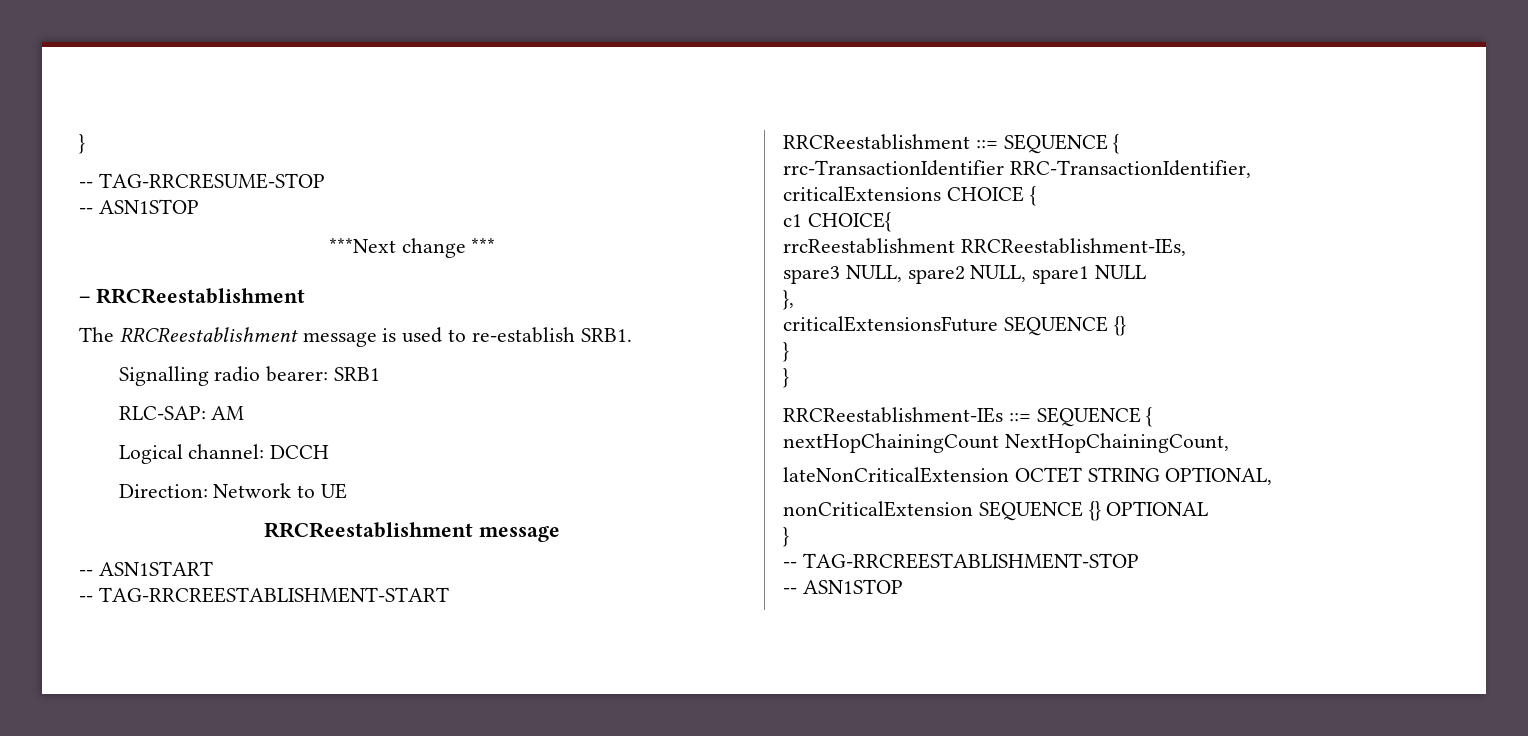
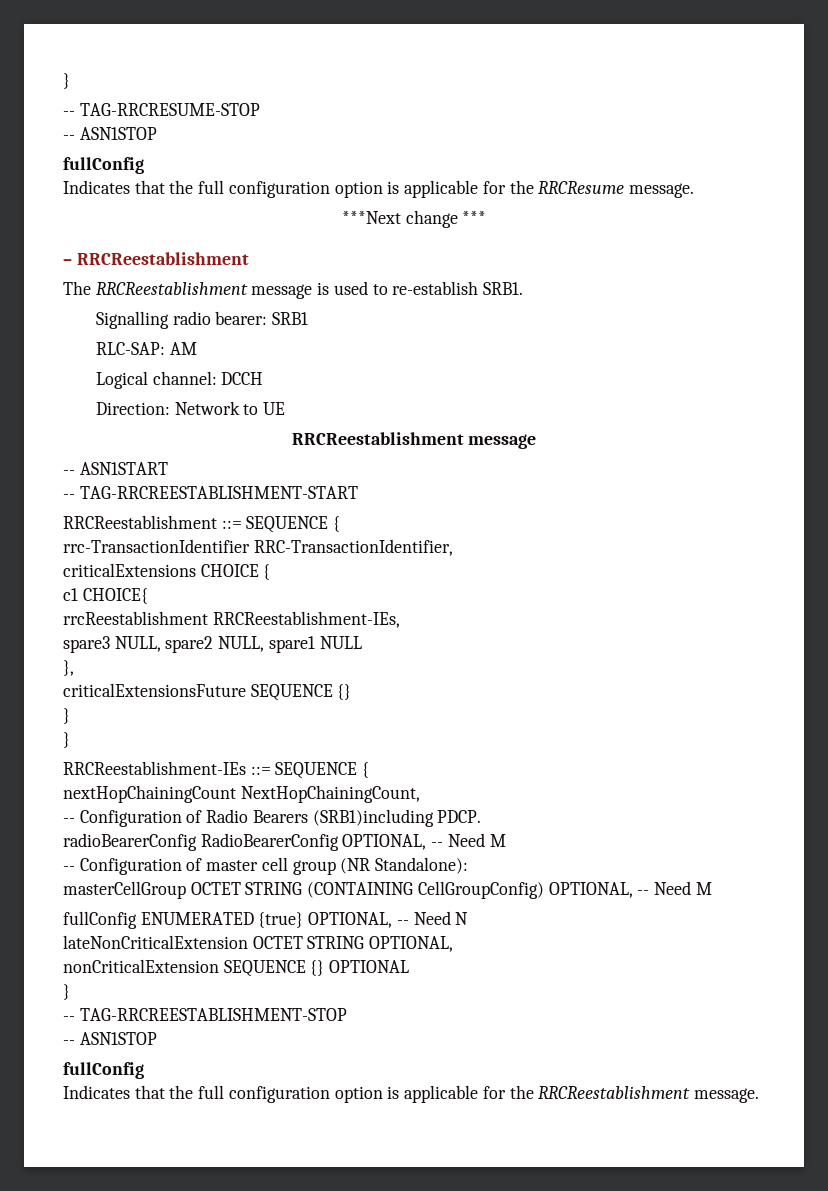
  -- TAG-RRCRESUME-STOP
  -- ASN1STOP
+ fullConfig
+ Indicates that the full configuration option is applicable for the RRCResume message.
+ -- Configuration of Radio Bearers (SRB1)including PDCP.
+ radioBearerConfig RadioBearerConfig OPTIONAL, -- Need M
+ -- Configuration of master cell group (NR Standalone):
+ masterCellGroup OCTET STRING (CONTAINING CellGroupConfig) OPTIONAL, -- Need M
+ fullConfig ENUMERATED {true} OPTIONAL, -- Need N
  -- TAG-RRCREESTABLISHMENT-STOP
  -- ASN1STOP
+ fullConfig
+ Indicates that the full configuration option is applicable for the RRCReestablishment message.

